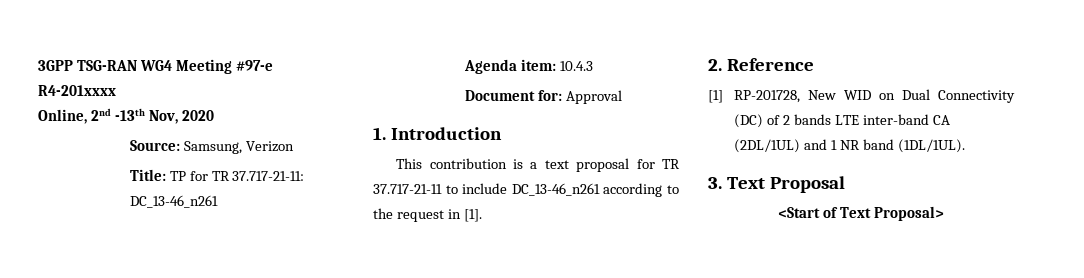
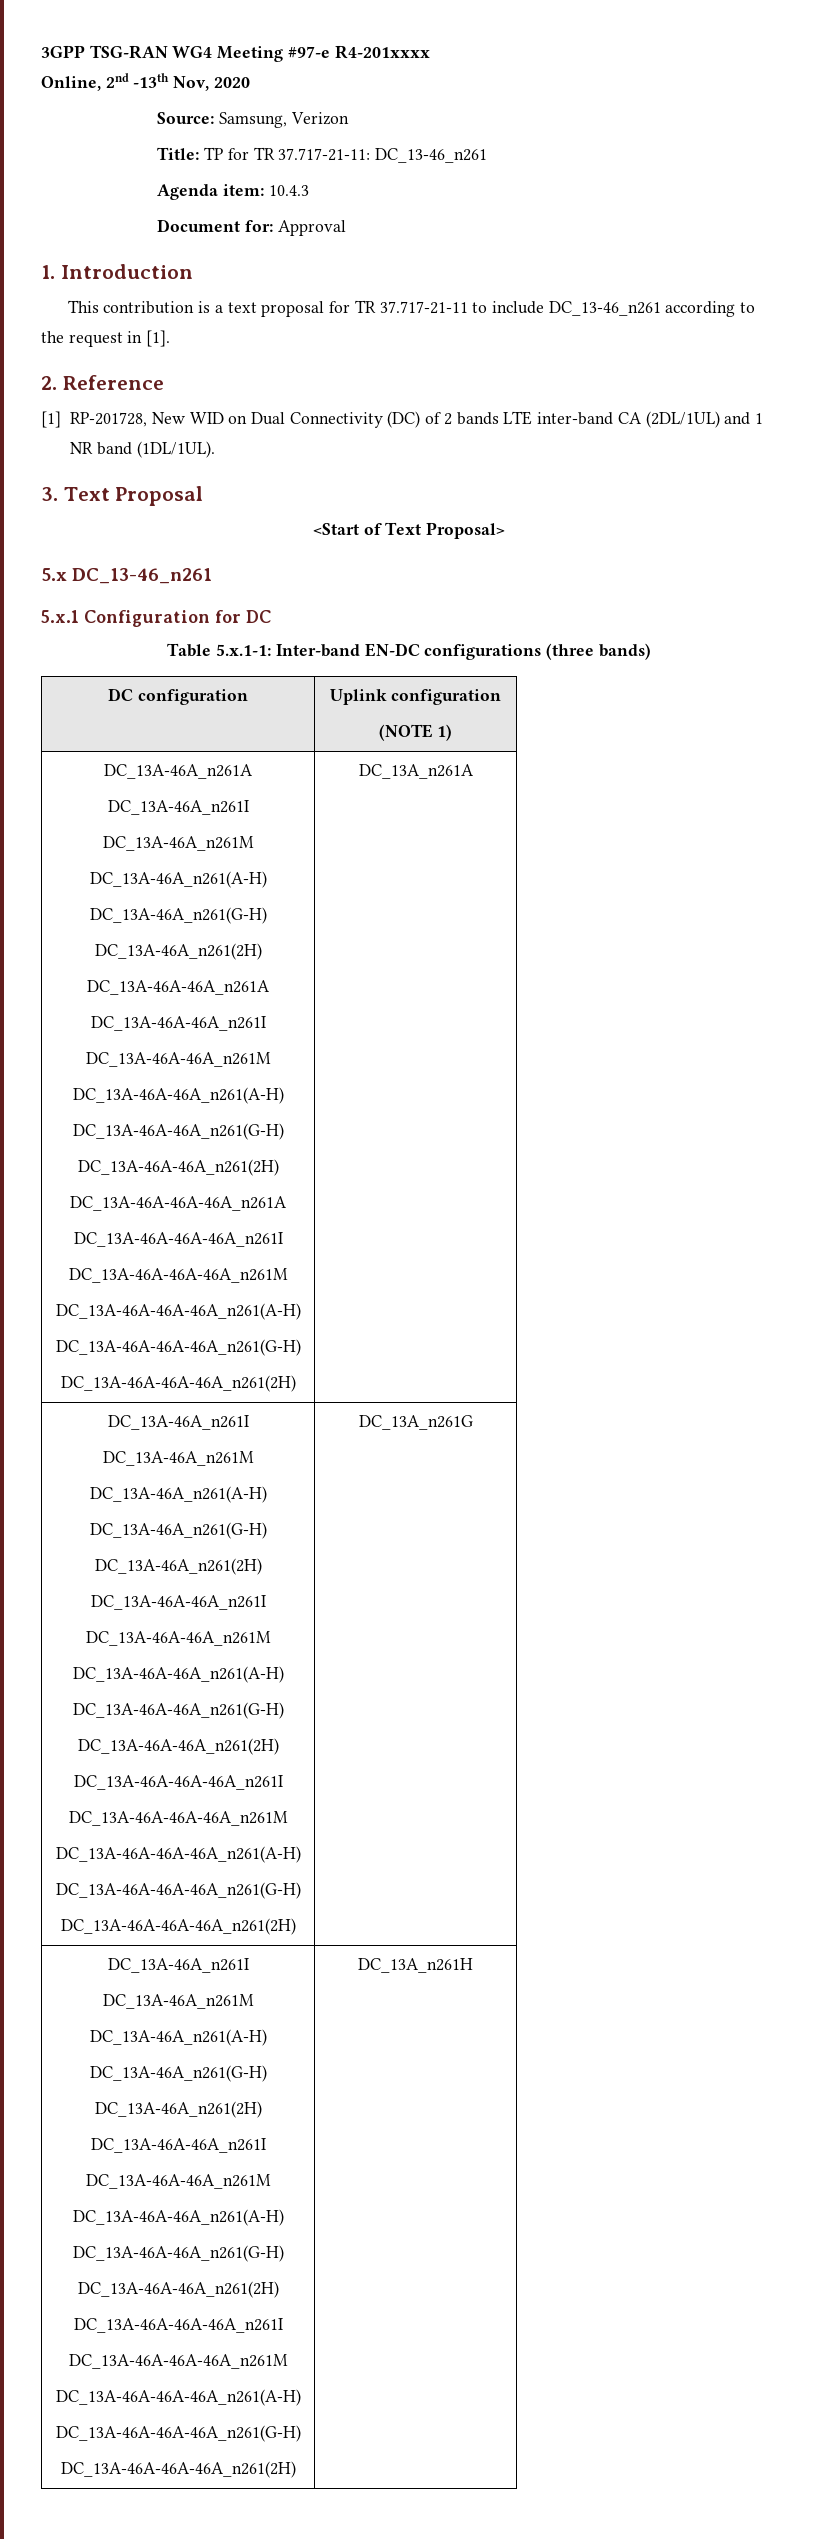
+ 5.x DC_13-46_n261
+ 5.x.1 Configuration for DC
+ Table 5.x.1-1: Inter-band EN-DC configurations (three bands)
+ DC configuration | Uplink configuration
+ (NOTE 1)
+ DC_13A-46A_n261A
+ DC_13A-46A_n261I
+ DC_13A-46A_n261M
+ DC_13A-46A_n261(A-H)
+ DC_13A-46A_n261(G-H)
+ DC_13A-46A_n261(2H)
+ DC_13A-46A-46A_n261A
+ DC_13A-46A-46A_n261I
+ DC_13A-46A-46A_n261M
+ DC_13A-46A-46A_n261(A-H)
+ DC_13A-46A-46A_n261(G-H)
+ DC_13A-46A-46A_n261(2H)
+ DC_13A-46A-46A-46A_n261A
+ DC_13A-46A-46A-46A_n261I
+ DC_13A-46A-46A-46A_n261M
+ DC_13A-46A-46A-46A_n261(A-H)
+ DC_13A-46A-46A-46A_n261(G-H)
+ DC_13A-46A-46A-46A_n261(2H) | DC_13A_n261A
+ DC_13A-46A_n261I
+ DC_13A-46A_n261M
+ DC_13A-46A_n261(A-H)
+ DC_13A-46A_n261(G-H)
+ DC_13A-46A_n261(2H)
+ DC_13A-46A-46A_n261I
+ DC_13A-46A-46A_n261M
+ DC_13A-46A-46A_n261(A-H)
+ DC_13A-46A-46A_n261(G-H)
+ DC_13A-46A-46A_n261(2H)
+ DC_13A-46A-46A-46A_n261I
+ DC_13A-46A-46A-46A_n261M
+ DC_13A-46A-46A-46A_n261(A-H)
+ DC_13A-46A-46A-46A_n261(G-H)
+ DC_13A-46A-46A-46A_n261(2H) | DC_13A_n261G
+ DC_13A-46A_n261I
+ DC_13A-46A_n261M
+ DC_13A-46A_n261(A-H)
+ DC_13A-46A_n261(G-H)
+ DC_13A-46A_n261(2H)
+ DC_13A-46A-46A_n261I
+ DC_13A-46A-46A_n261M
+ DC_13A-46A-46A_n261(A-H)
+ DC_13A-46A-46A_n261(G-H)
+ DC_13A-46A-46A_n261(2H)
+ DC_13A-46A-46A-46A_n261I
+ DC_13A-46A-46A-46A_n261M
+ DC_13A-46A-46A-46A_n261(A-H)
+ DC_13A-46A-46A-46A_n261(G-H)
+ DC_13A-46A-46A-46A_n261(2H) | DC_13A_n261H

